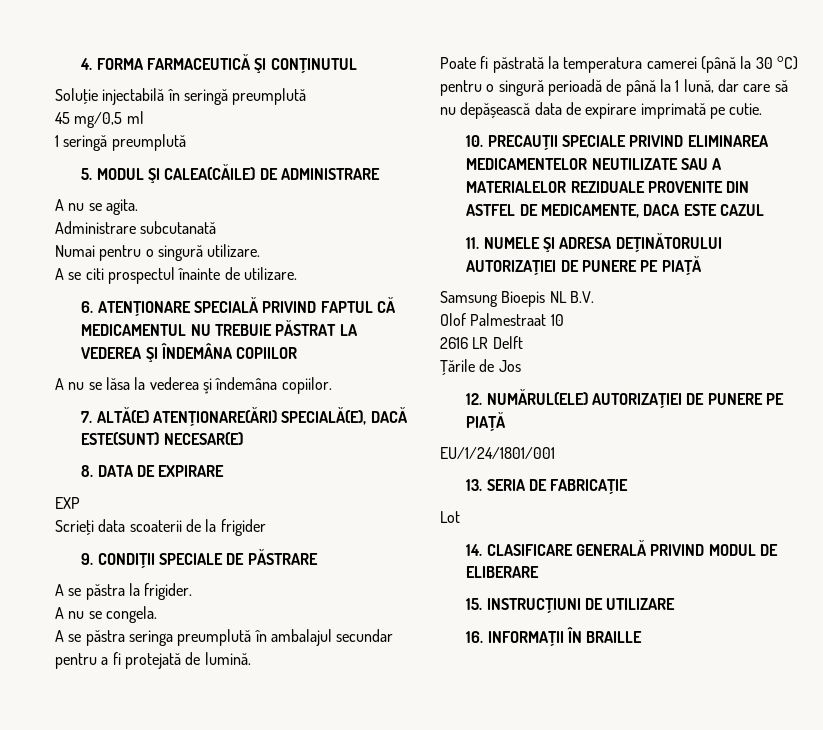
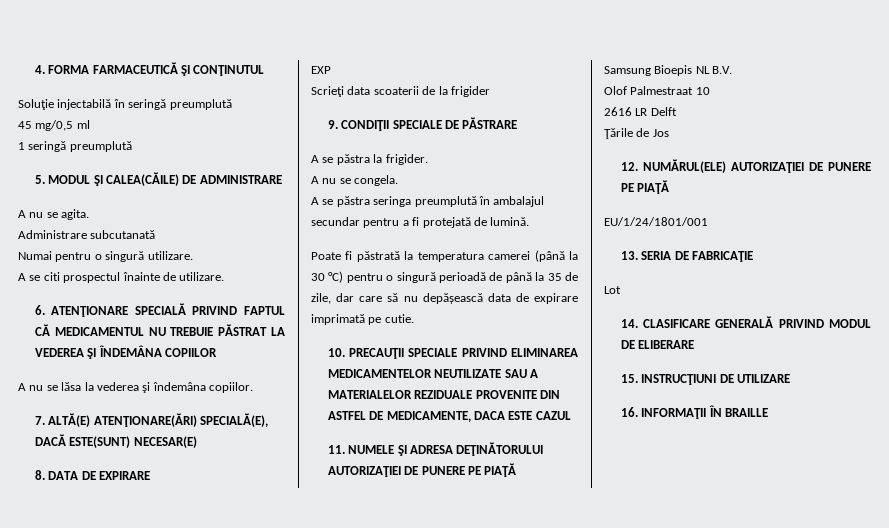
- Poate fi păstrată la temperatura camerei (până la 30 °C) pentru o singură perioadă de până la 1 lună, dar care să nu depășească data de expirare imprimată pe cutie.
+ Poate fi păstrată la temperatura camerei (până la 30 °C) pentru o singură perioadă de până la 35 de zile, dar care să nu depășească data de expirare imprimată pe cutie.

